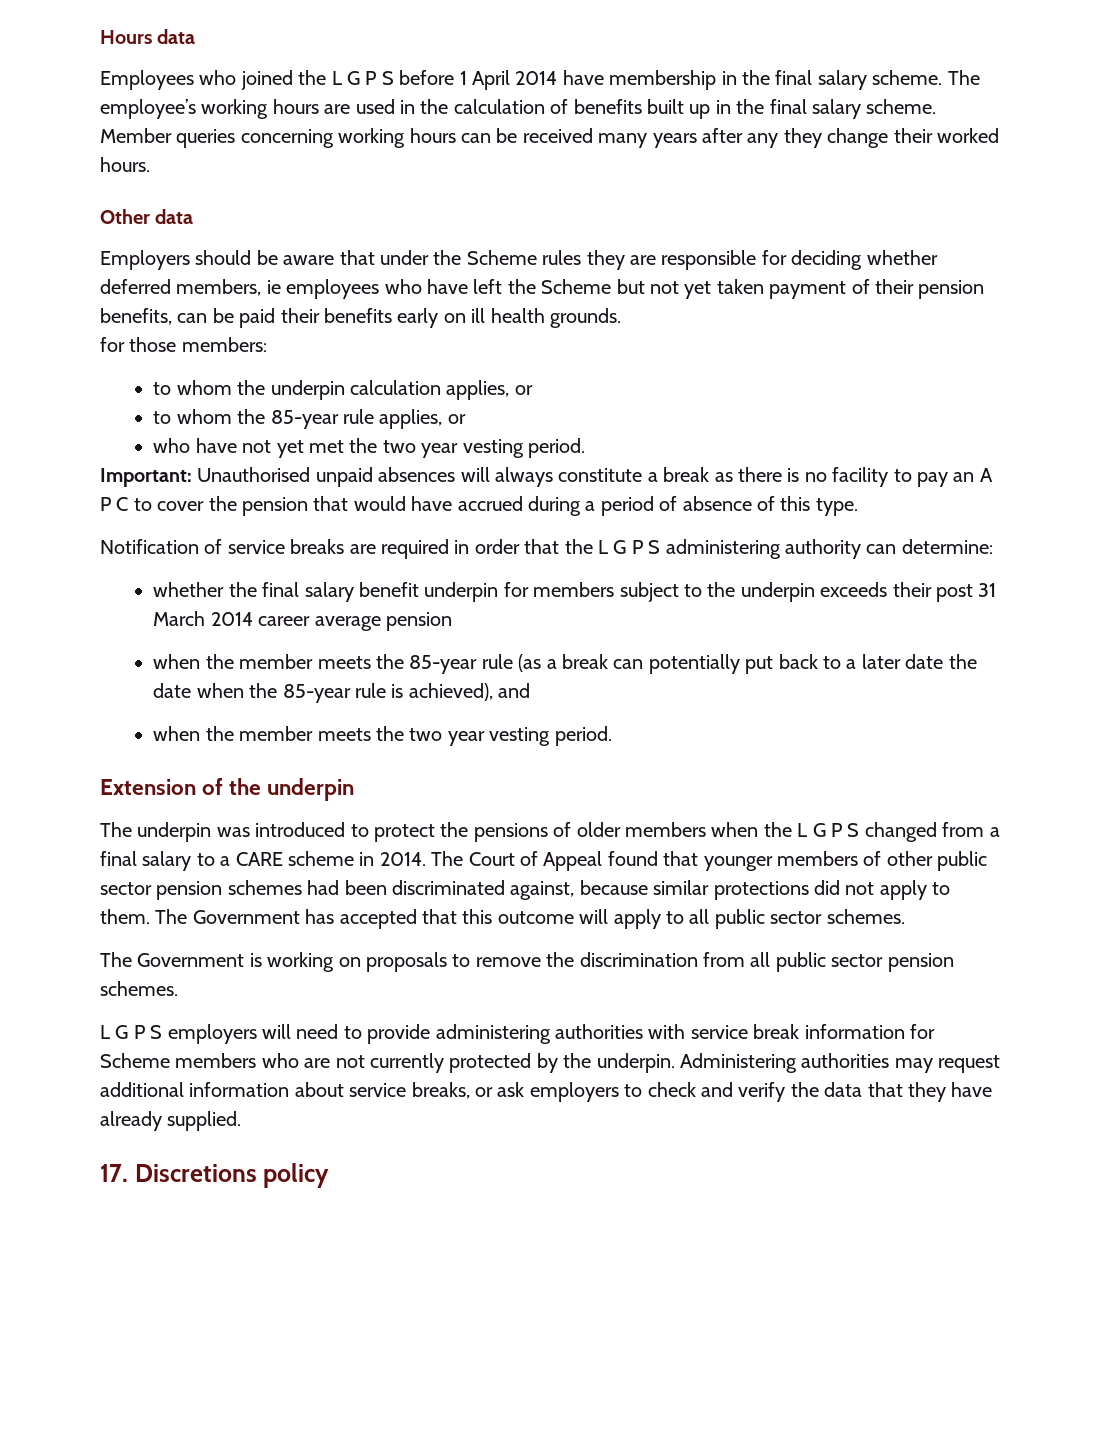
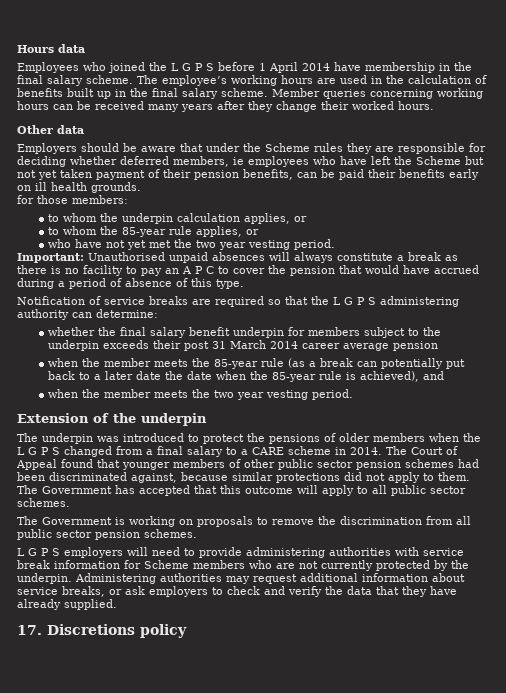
- Member queries concerning working hours can be received many years after any they change their worked hours.
+ Member queries concerning working hours can be received many years after they change their worked hours.
- Notification of service breaks are required in order that the L G P S administering authority can determine:
+ Notification of service breaks are required so that the L G P S administering authority can determine:

